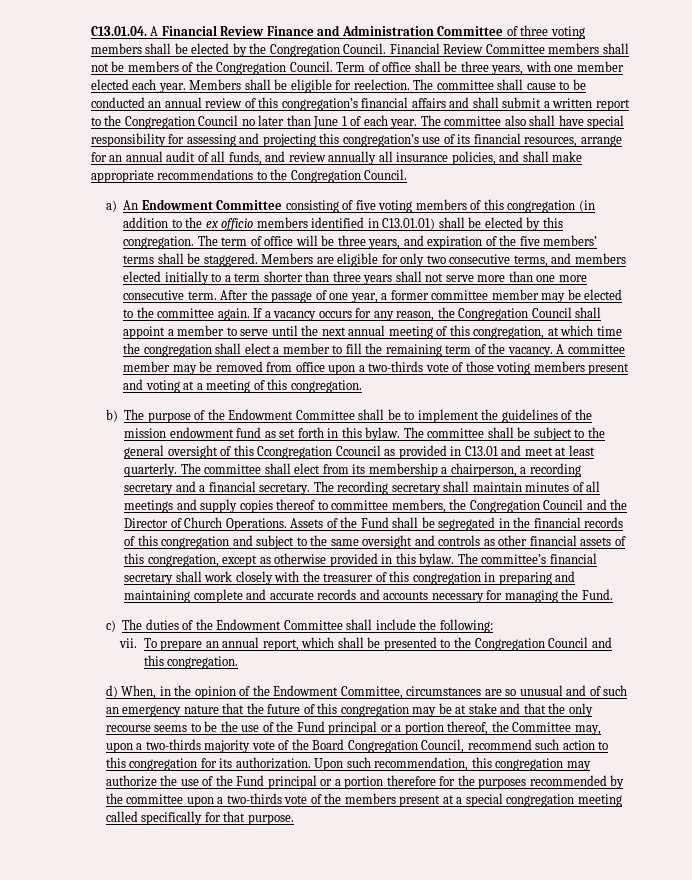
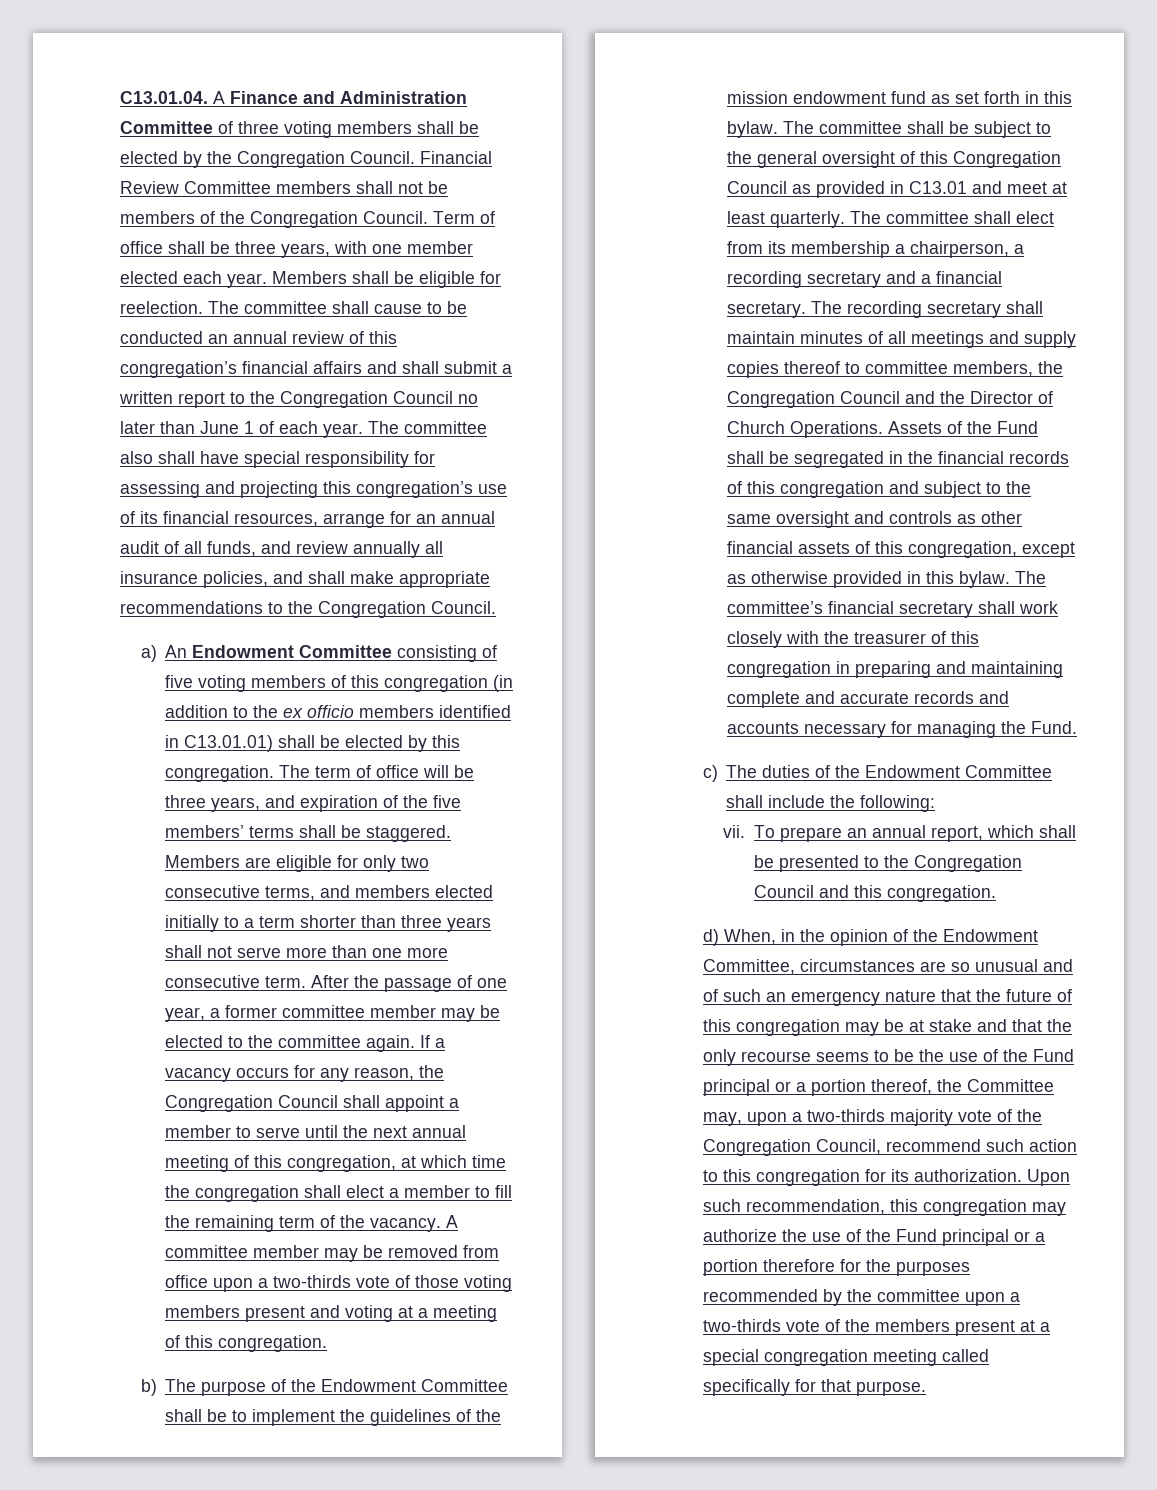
- C13.01.04. A Financial Review Finance and Administration Committee of three voting members shall be elected by the Congregation Council.
+ C13.01.04. A Finance and Administration Committee of three voting members shall be elected by the Congregation Council.
- The committee shall be subject to the general oversight of this Ccongregation Ccouncil as provided in C13.01 and meet at least quarterly.
+ The committee shall be subject to the general oversight of this Congregation Council as provided in C13.01 and meet at least quarterly.
- d) When, in the opinion of the Endowment Committee, circumstances are so unusual and of such an emergency nature that the future of this congregation may be at stake and that the only recourse seems to be the use of the Fund principal or a portion thereof, the Committee may, upon a two-thirds majority vote of the Board Congregation Council, recommend such action to this congregation for its authorization.
+ d) When, in the opinion of the Endowment Committee, circumstances are so unusual and of such an emergency nature that the future of this congregation may be at stake and that the only recourse seems to be the use of the Fund principal or a portion thereof, the Committee may, upon a two-thirds majority vote of the Congregation Council, recommend such action to this congregation for its authorization.

